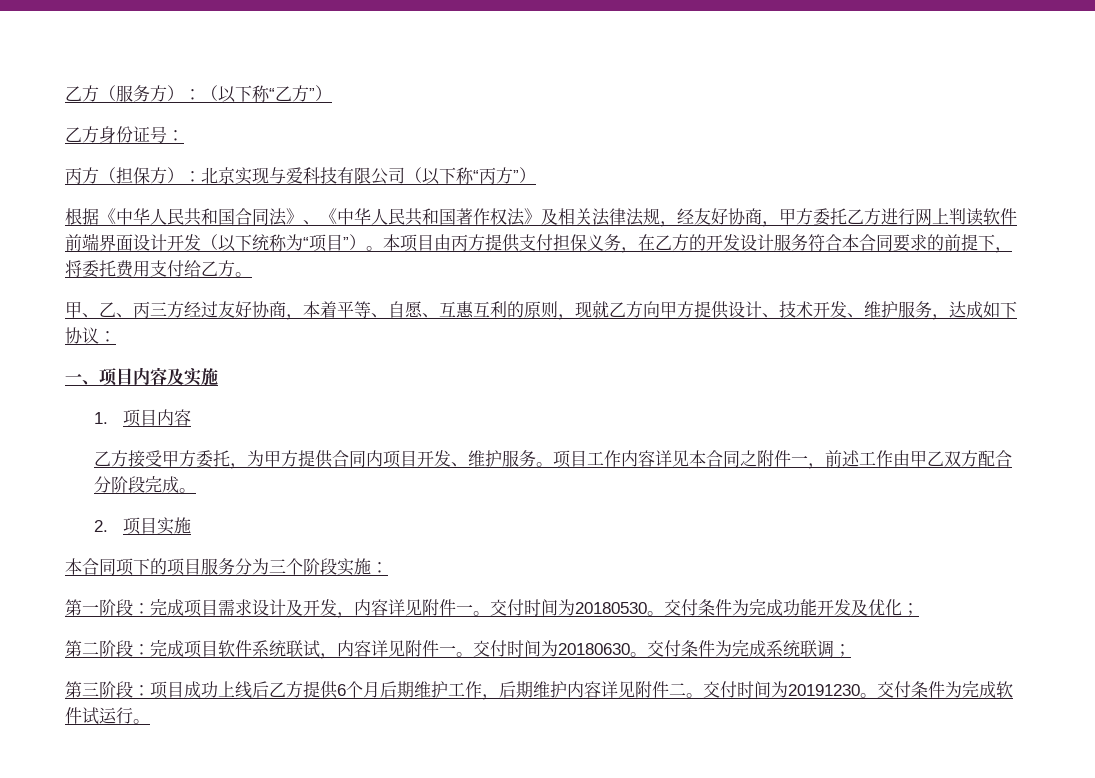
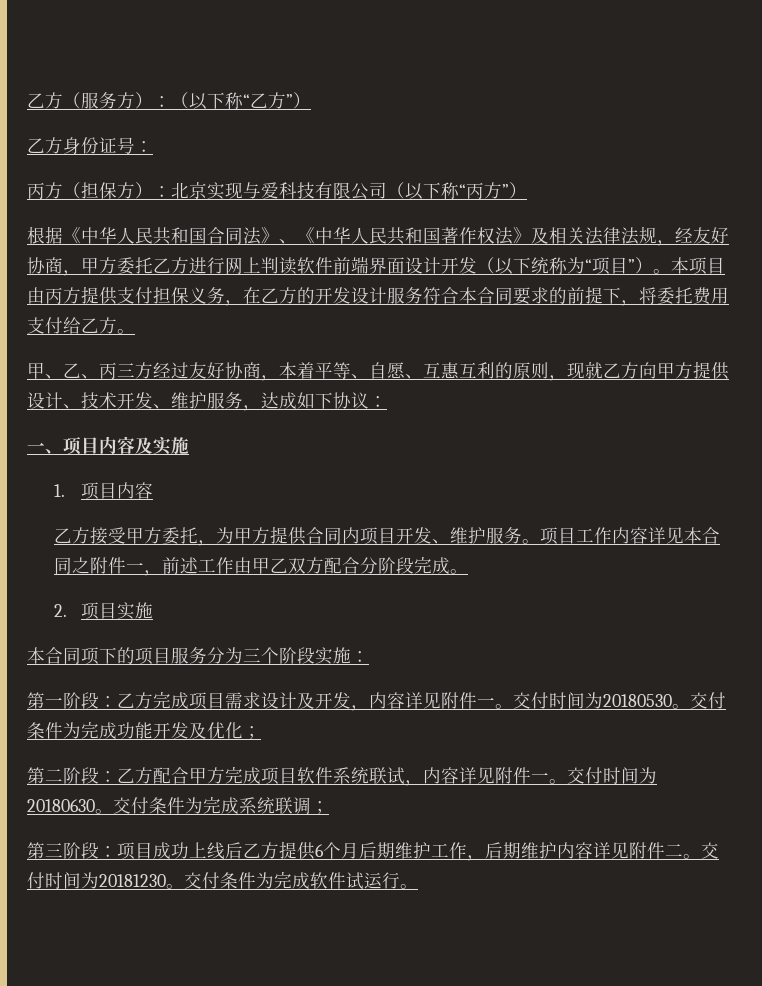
- 第一阶段：完成项目需求设计及开发，内容详见附件一。
+ 第一阶段：乙方完成项目需求设计及开发，内容详见附件一。
- 第二阶段：完成项目软件系统联试，内容详见附件一。
+ 第二阶段：乙方配合甲方完成项目软件系统联试，内容详见附件一。
- 交付时间为20191230。
+ 交付时间为20181230。

